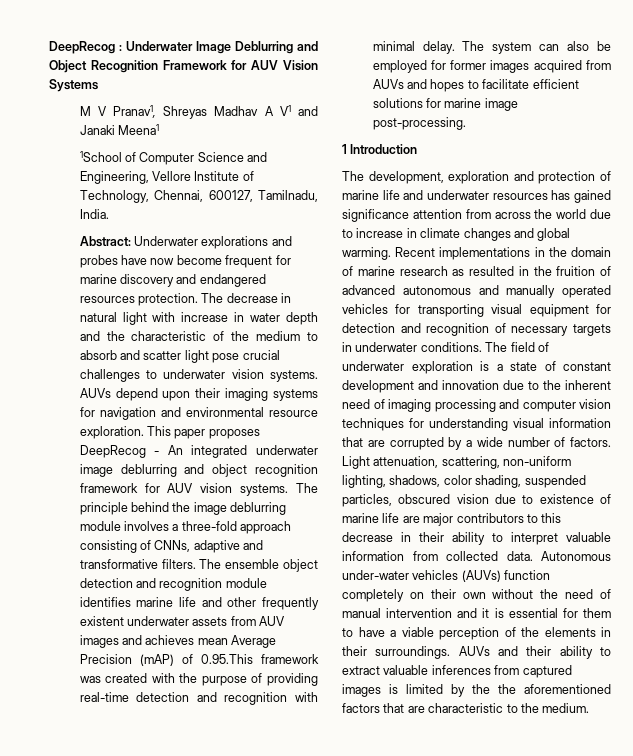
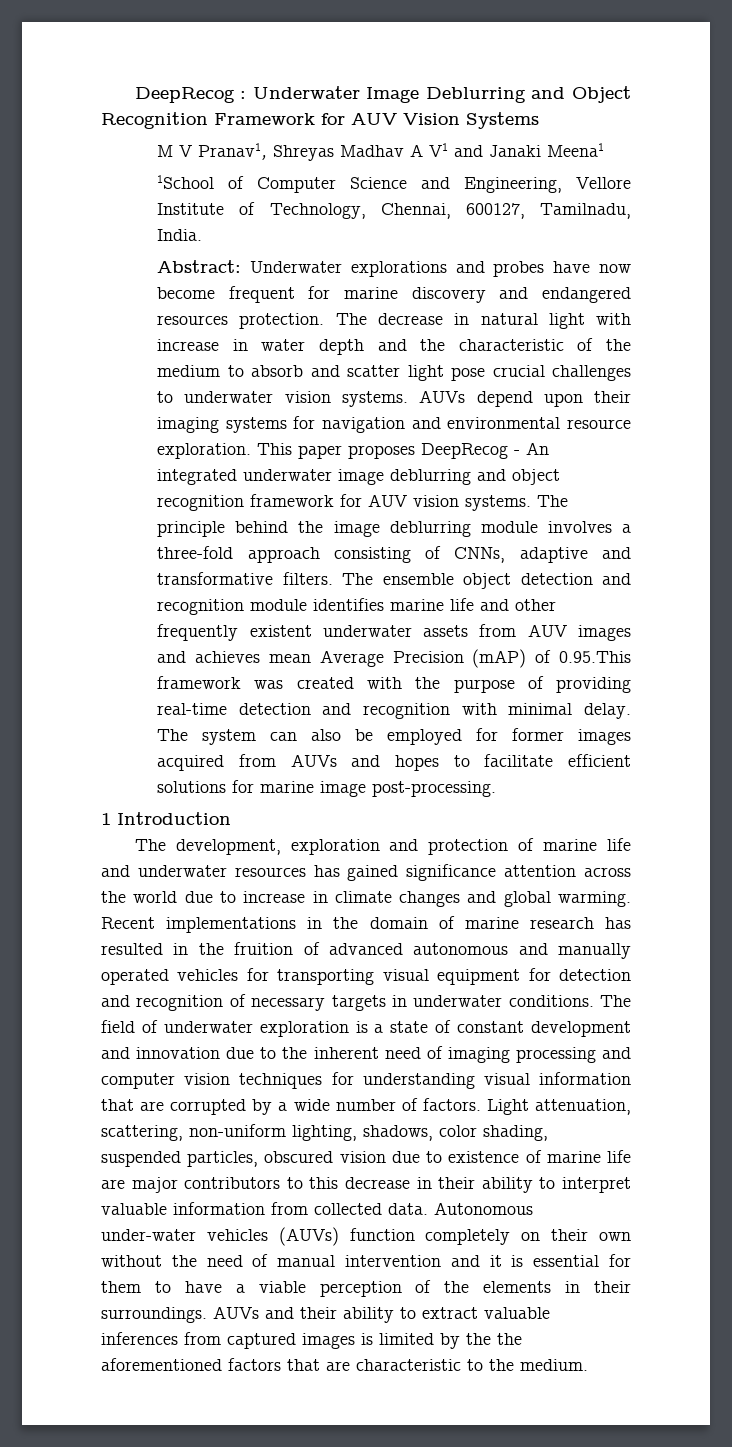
- The development, exploration and protection of marine life and underwater resources has gained significance attention from across the world due to increase in climate changes and global warming.
+ The development, exploration and protection of marine life and underwater resources has gained significance attention across the world due to increase in climate changes and global warming.
- Recent implementations in the domain of marine research as resulted in the fruition of advanced autonomous and manually operated vehicles for transporting visual equipment for detection and recognition of necessary targets in underwater conditions.
+ Recent implementations in the domain of marine research has resulted in the fruition of advanced autonomous and manually operated vehicles for transporting visual equipment for detection and recognition of necessary targets in underwater conditions.

